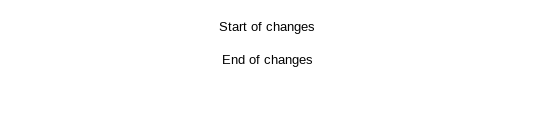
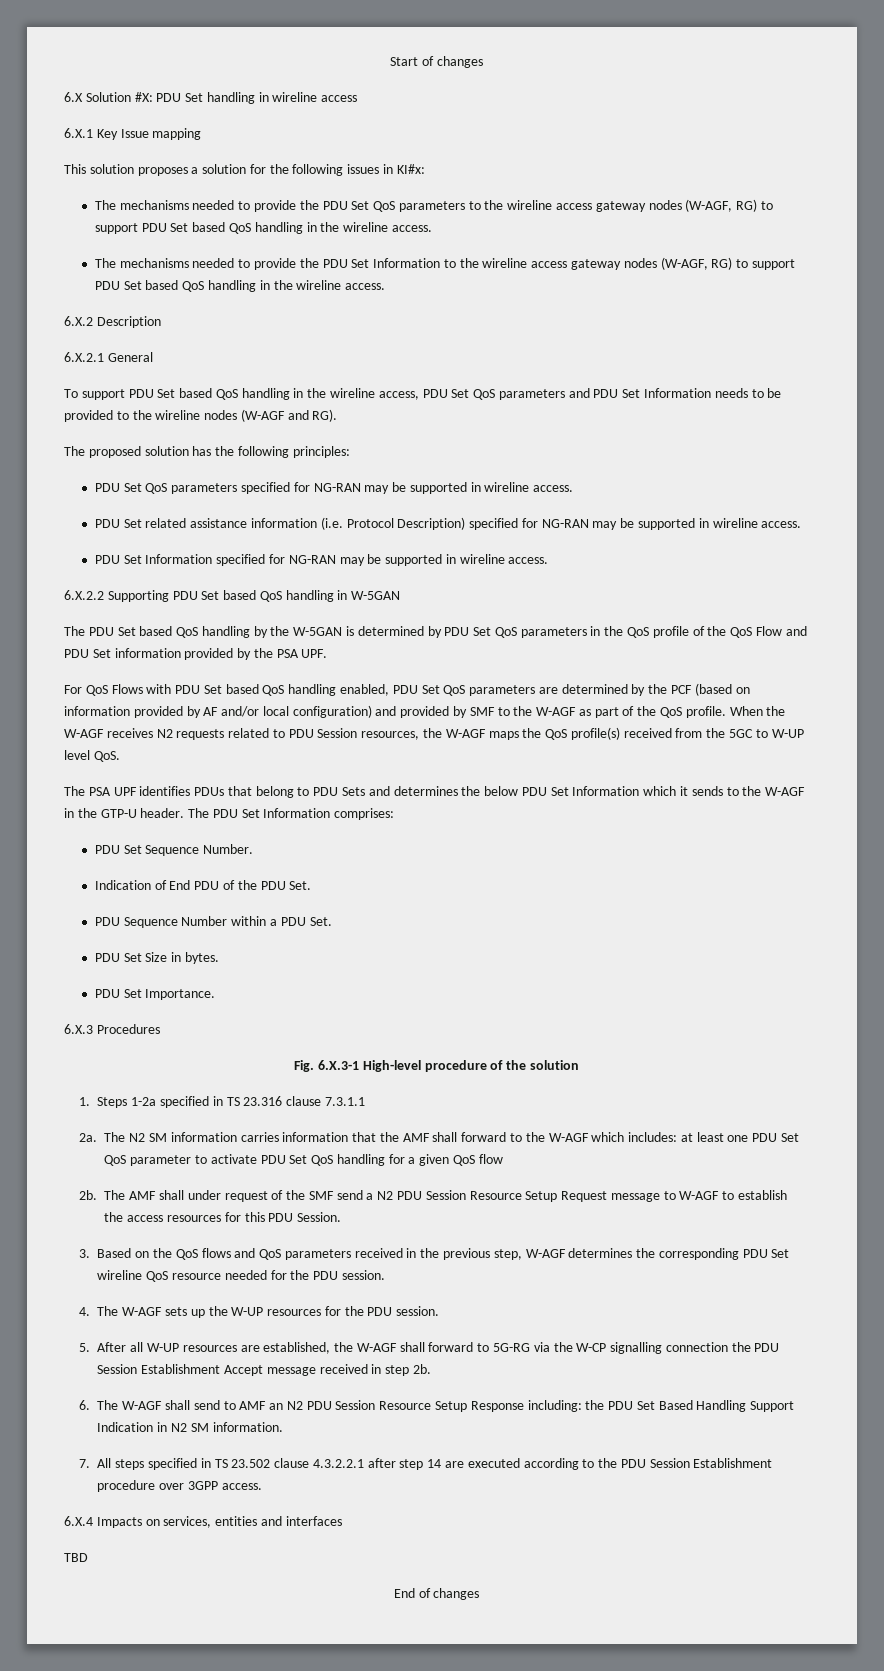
+ 6.X Solution #X: PDU Set handling in wireline access
+ 6.X.1 Key Issue mapping
+ This solution proposes a solution for the following issues in KI#x:
+ The mechanisms needed to provide the PDU Set QoS parameters to the wireline access gateway nodes (W-AGF, RG) to support PDU Set based QoS handling in the wireline access.
+ The mechanisms needed to provide the PDU Set Information to the wireline access gateway nodes (W-AGF, RG) to support PDU Set based QoS handling in the wireline access.
+ 6.X.2 Description
+ 6.X.2.1 General
+ To support PDU Set based QoS handling in the wireline access, PDU Set QoS parameters and PDU Set Information needs to be provided to the wireline nodes (W-AGF and RG).
+ The proposed solution has the following principles:
+ PDU Set QoS parameters specified for NG-RAN may be supported in wireline access.
+ PDU Set related assistance information (i.e. Protocol Description) specified for NG-RAN may be supported in wireline access.
+ PDU Set Information specified for NG-RAN may be supported in wireline access.
+ 6.X.2.2 Supporting PDU Set based QoS handling in W-5GAN
+ The PDU Set based QoS handling by the W-5GAN is determined by PDU Set QoS parameters in the QoS profile of the QoS Flow and PDU Set information provided by the PSA UPF.
+ For QoS Flows with PDU Set based QoS handling enabled, PDU Set QoS parameters are determined by the PCF (based on information provided by AF and/or local configuration) and provided by SMF to the W-AGF as part of the QoS profile. When the W-AGF receives N2 requests related to PDU Session resources, the W-AGF maps the QoS profile(s) received from the 5GC to W-UP level QoS.
+ The PSA UPF identifies PDUs that belong to PDU Sets and determines the below PDU Set Information which it sends to the W-AGF in the GTP-U header. The PDU Set Information comprises:
+ PDU Set Sequence Number.
+ Indication of End PDU of the PDU Set.
+ PDU Sequence Number within a PDU Set.
+ PDU Set Size in bytes.
+ PDU Set Importance.
+ 6.X.3 Procedures
+ Fig. 6.X.3-1 High-level procedure of the solution
+ 1. Steps 1-2a specified in TS 23.316 clause 7.3.1.1
+ 2a. The N2 SM information carries information that the AMF shall forward to the W-AGF which includes: at least one PDU Set QoS parameter to activate PDU Set QoS handling for a given QoS flow
+ 2b. The AMF shall under request of the SMF send a N2 PDU Session Resource Setup Request message to W-AGF to establish the access resources for this PDU Session.
+ 3. Based on the QoS flows and QoS parameters received in the previous step, W-AGF determines the corresponding PDU Set wireline QoS resource needed for the PDU session.
+ 4. The W-AGF sets up the W-UP resources for the PDU session.
+ 5. After all W-UP resources are established, the W-AGF shall forward to 5G-RG via the W-CP signalling connection the PDU Session Establishment Accept message received in step 2b.
+ 6. The W-AGF shall send to AMF an N2 PDU Session Resource Setup Response including: the PDU Set Based Handling Support Indication in N2 SM information.
+ 7. All steps specified in TS 23.502 clause 4.3.2.2.1 after step 14 are executed according to the PDU Session Establishment procedure over 3GPP access.
+ 6.X.4 Impacts on services, entities and interfaces
+ TBD

